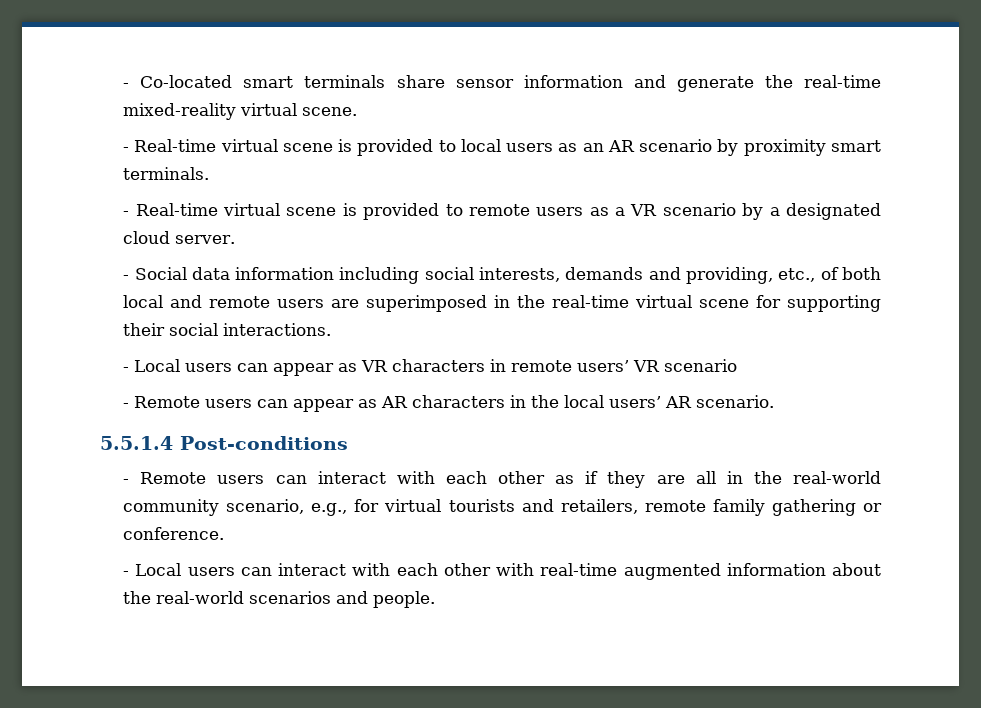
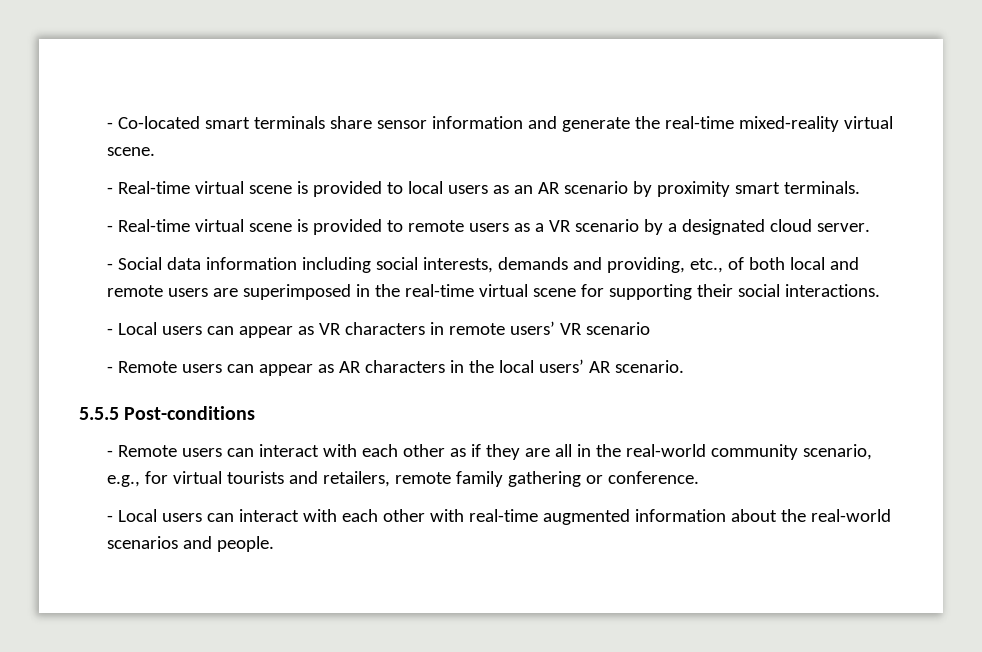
- 5.5.1.4 Post-conditions
+ 5.5.5 Post-conditions

